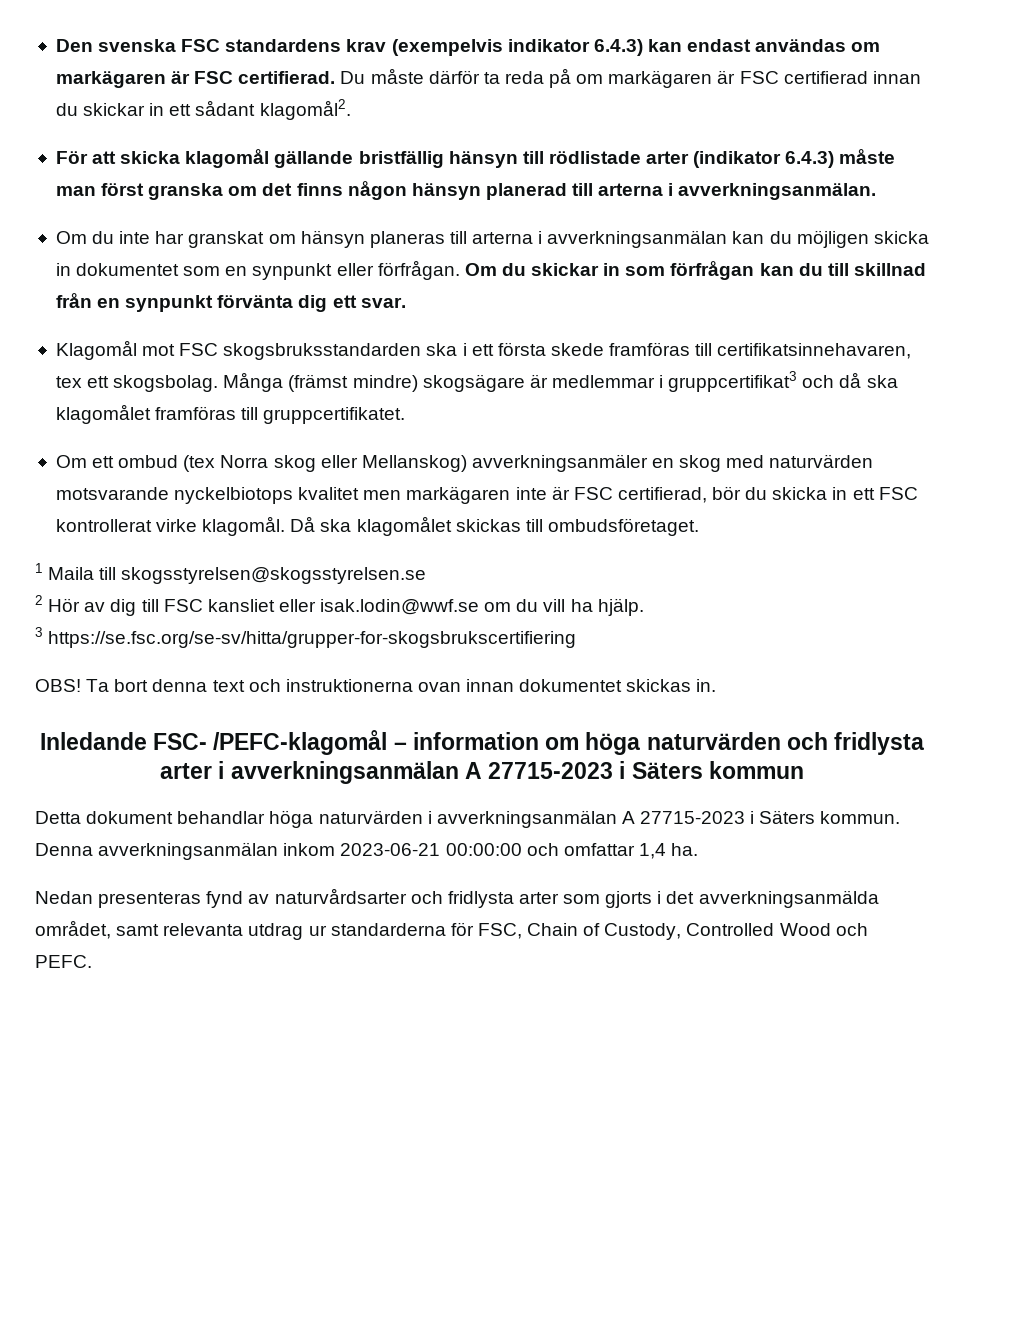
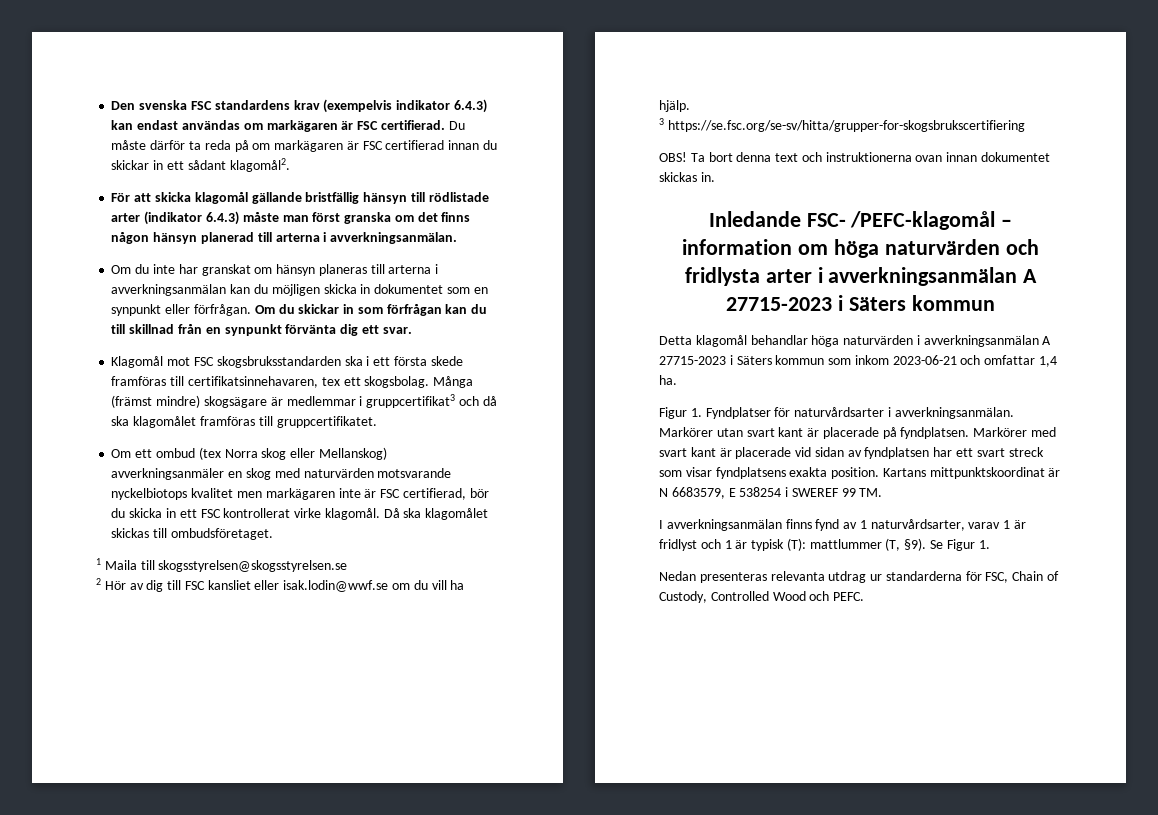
- Detta dokument behandlar höga naturvärden i avverkningsanmälan A 27715-2023 i Säters kommun. Denna avverkningsanmälan inkom 2023-06-21 00:00:00 och omfattar 1,4 ha.
+ Detta klagomål behandlar höga naturvärden i avverkningsanmälan A 27715-2023 i Säters kommun som inkom 2023-06-21 och omfattar 1,4 ha.
- Nedan presenteras fynd av naturvårdsarter och fridlysta arter som gjorts i det avverkningsanmälda området, samt relevanta utdrag ur standarderna för FSC, Chain of Custody, Controlled Wood och PEFC.
+ Figur 1. Fyndplatser för naturvårdsarter i avverkningsanmälan. Markörer utan svart kant är placerade på fyndplatsen. Markörer med svart kant är placerade vid sidan av fyndplatsen har ett svart streck som visar fyndplatsens exakta position. Kartans mittpunktskoordinat är N 6683579, E 538254 i SWEREF 99 TM.
+ I avverkningsanmälan finns fynd av 1 naturvårdsarter, varav 1 är fridlyst och 1 är typisk (T): mattlummer (T, §9). Se Figur 1.
+ Nedan presenteras relevanta utdrag ur standarderna för FSC, Chain of Custody, Controlled Wood och PEFC.

